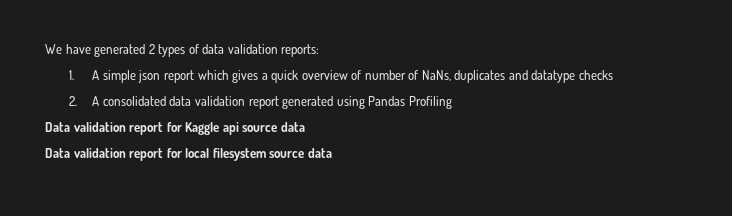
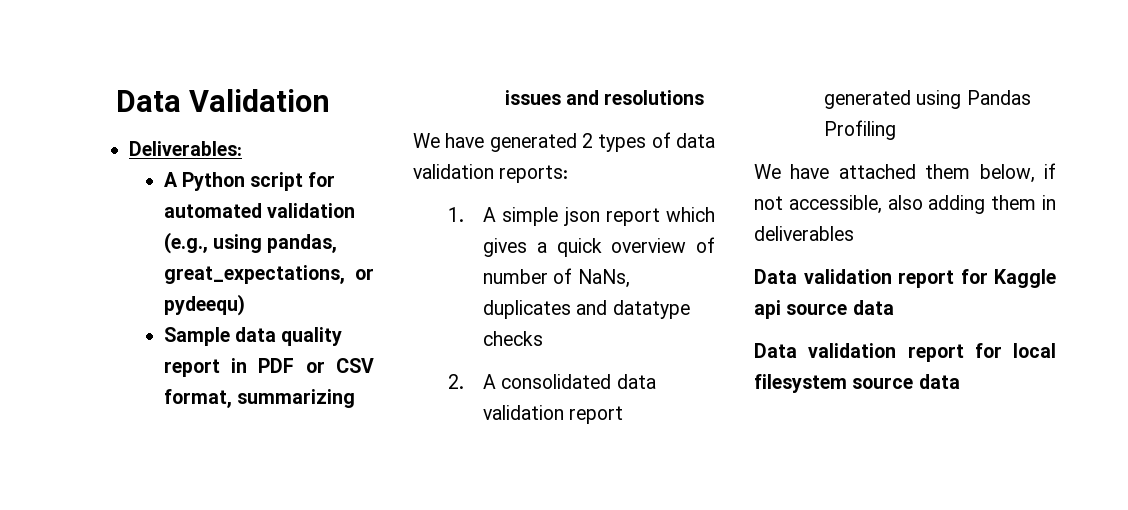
+ Data Validation
+ Deliverables:
+ A Python script for automated validation (e.g., using pandas, great_expectations, or pydeequ)
+ Sample data quality report in PDF or CSV format, summarizing issues and resolutions
+ We have attached them below, if not accessible, also adding them in deliverables

